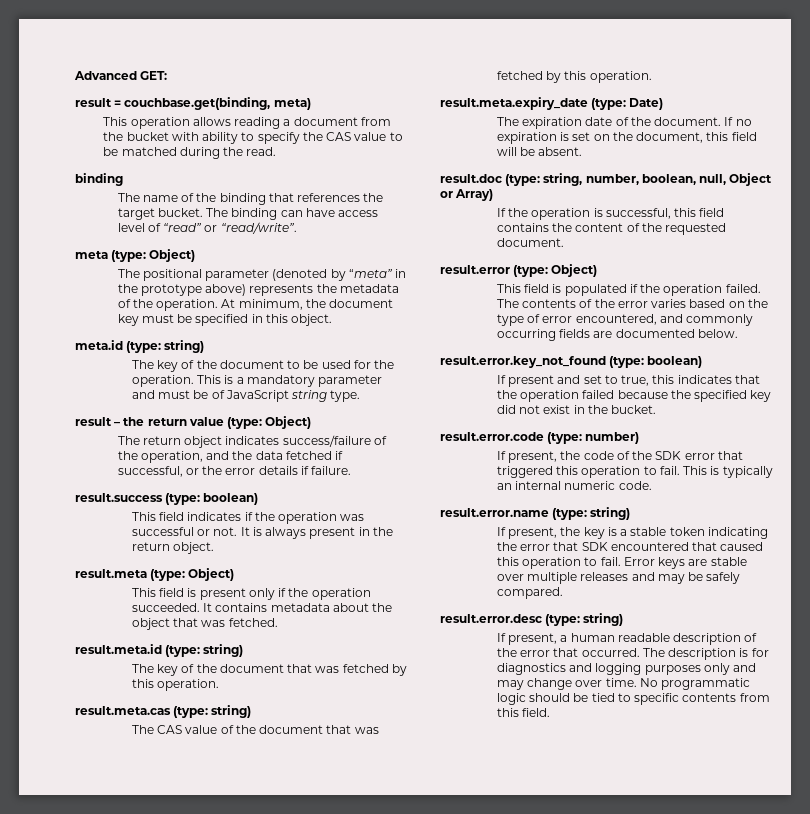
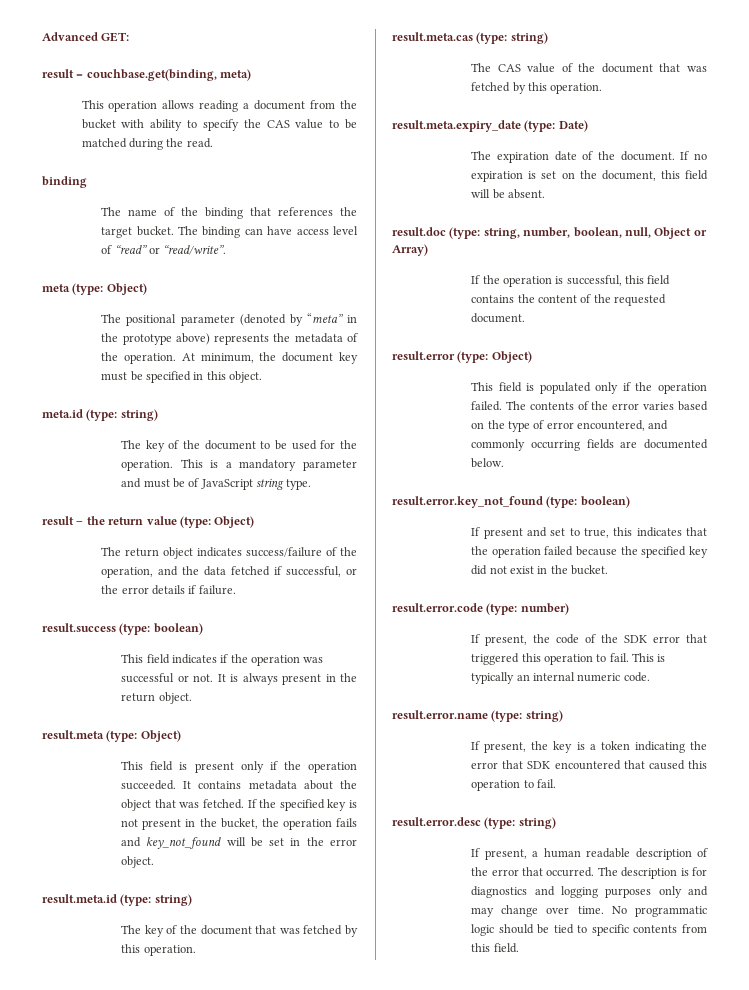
+ If the specified key is not present in the bucket, the operation fails and key_not_found will be set in the error object.
- This field is populated if the operation failed.
+ This field is populated only if the operation failed.
- If present, the key is a stable token indicating the error that SDK encountered that caused this operation to fail. Error keys are stable over multiple releases and may be safely compared.
+ If present, the key is a token indicating the error that SDK encountered that caused this operation to fail.

